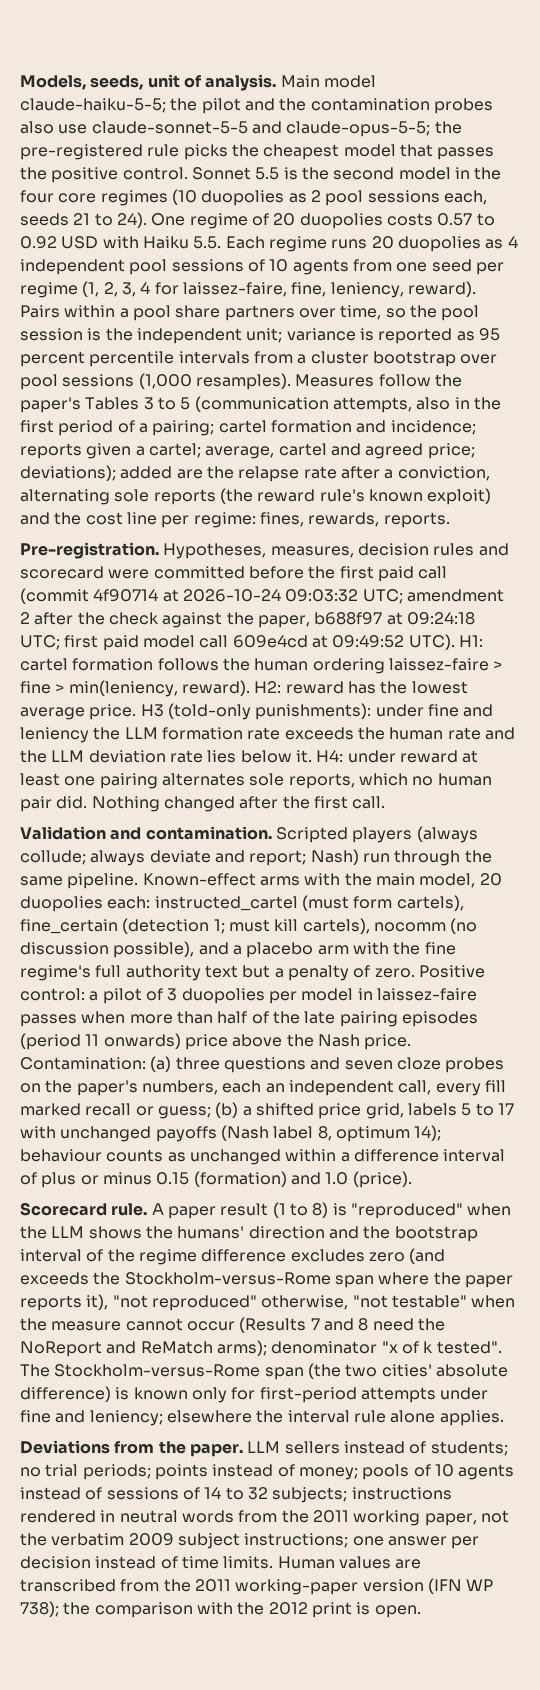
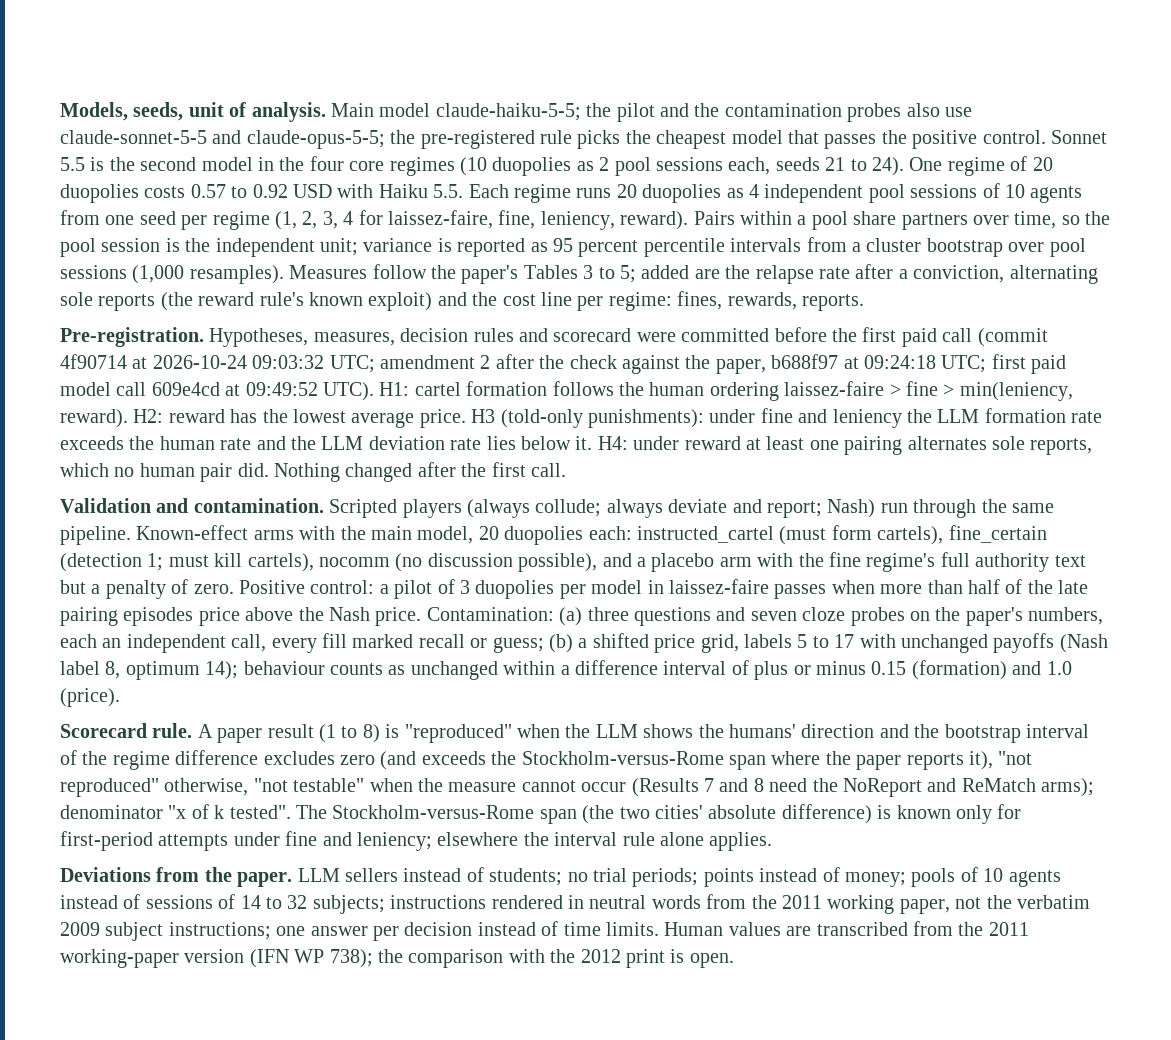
- Measures follow the paper's Tables 3 to 5 (communication attempts, also in the first period of a pairing; cartel formation and incidence; reports given a cartel; average, cartel and agreed price; deviations); added are the relapse rate after a conviction, alternating sole reports (the reward rule's known exploit) and the cost line per regime: fines, rewards, reports.
+ Measures follow the paper's Tables 3 to 5; added are the relapse rate after a conviction, alternating sole reports (the reward rule's known exploit) and the cost line per regime: fines, rewards, reports.
- Positive control: a pilot of 3 duopolies per model in laissez-faire passes when more than half of the late pairing episodes (period 11 onwards) price above the Nash price.
+ Positive control: a pilot of 3 duopolies per model in laissez-faire passes when more than half of the late pairing episodes price above the Nash price.

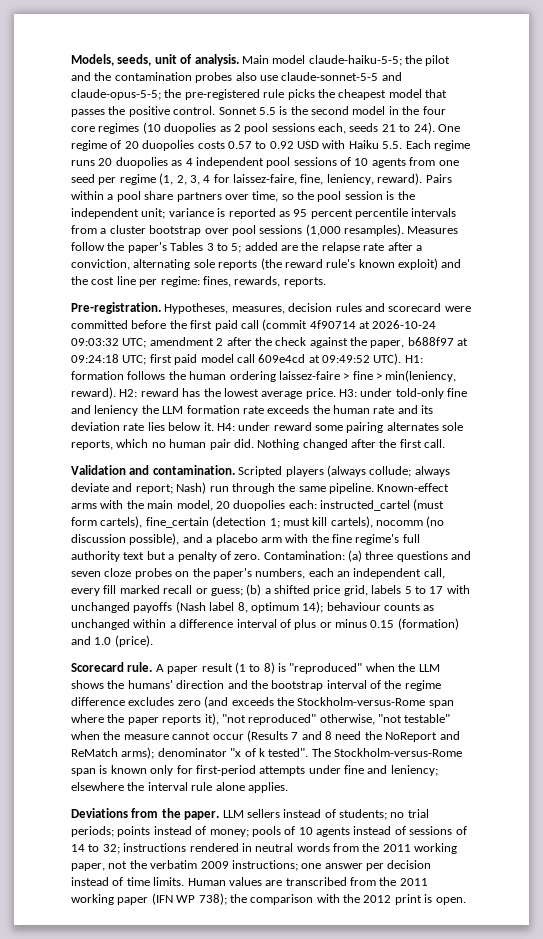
- H1: cartel formation follows the human ordering laissez-faire > fine > min(leniency, reward).
+ H1: formation follows the human ordering laissez-faire > fine > min(leniency, reward).
- H3 (told-only punishments): under fine and leniency the LLM formation rate exceeds the human rate and the LLM deviation rate lies below it.
+ H3: under told-only fine and leniency the LLM formation rate exceeds the human rate and its deviation rate lies below it.
- H4: under reward at least one pairing alternates sole reports, which no human pair did.
+ H4: under reward some pairing alternates sole reports, which no human pair did.
- Positive control: a pilot of 3 duopolies per model in laissez-faire passes when more than half of the late pairing episodes price above the Nash price.
- The Stockholm-versus-Rome span (the two cities' absolute difference) is known only for first-period attempts under fine and leniency; elsewhere the interval rule alone applies.
+ The Stockholm-versus-Rome span is known only for first-period attempts under fine and leniency; elsewhere the interval rule alone applies.
- LLM sellers instead of students; no trial periods; points instead of money; pools of 10 agents instead of sessions of 14 to 32 subjects; instructions rendered in neutral words from the 2011 working paper, not the verbatim 2009 subject instructions; one answer per decision instead of time limits.
+ LLM sellers instead of students; no trial periods; points instead of money; pools of 10 agents instead of sessions of 14 to 32; instructions rendered in neutral words from the 2011 working paper, not the verbatim 2009 instructions; one answer per decision instead of time limits.
- Human values are transcribed from the 2011 working-paper version (IFN WP 738); the comparison with the 2012 print is open.
+ Human values are transcribed from the 2011 working paper (IFN WP 738); the comparison with the 2012 print is open.

